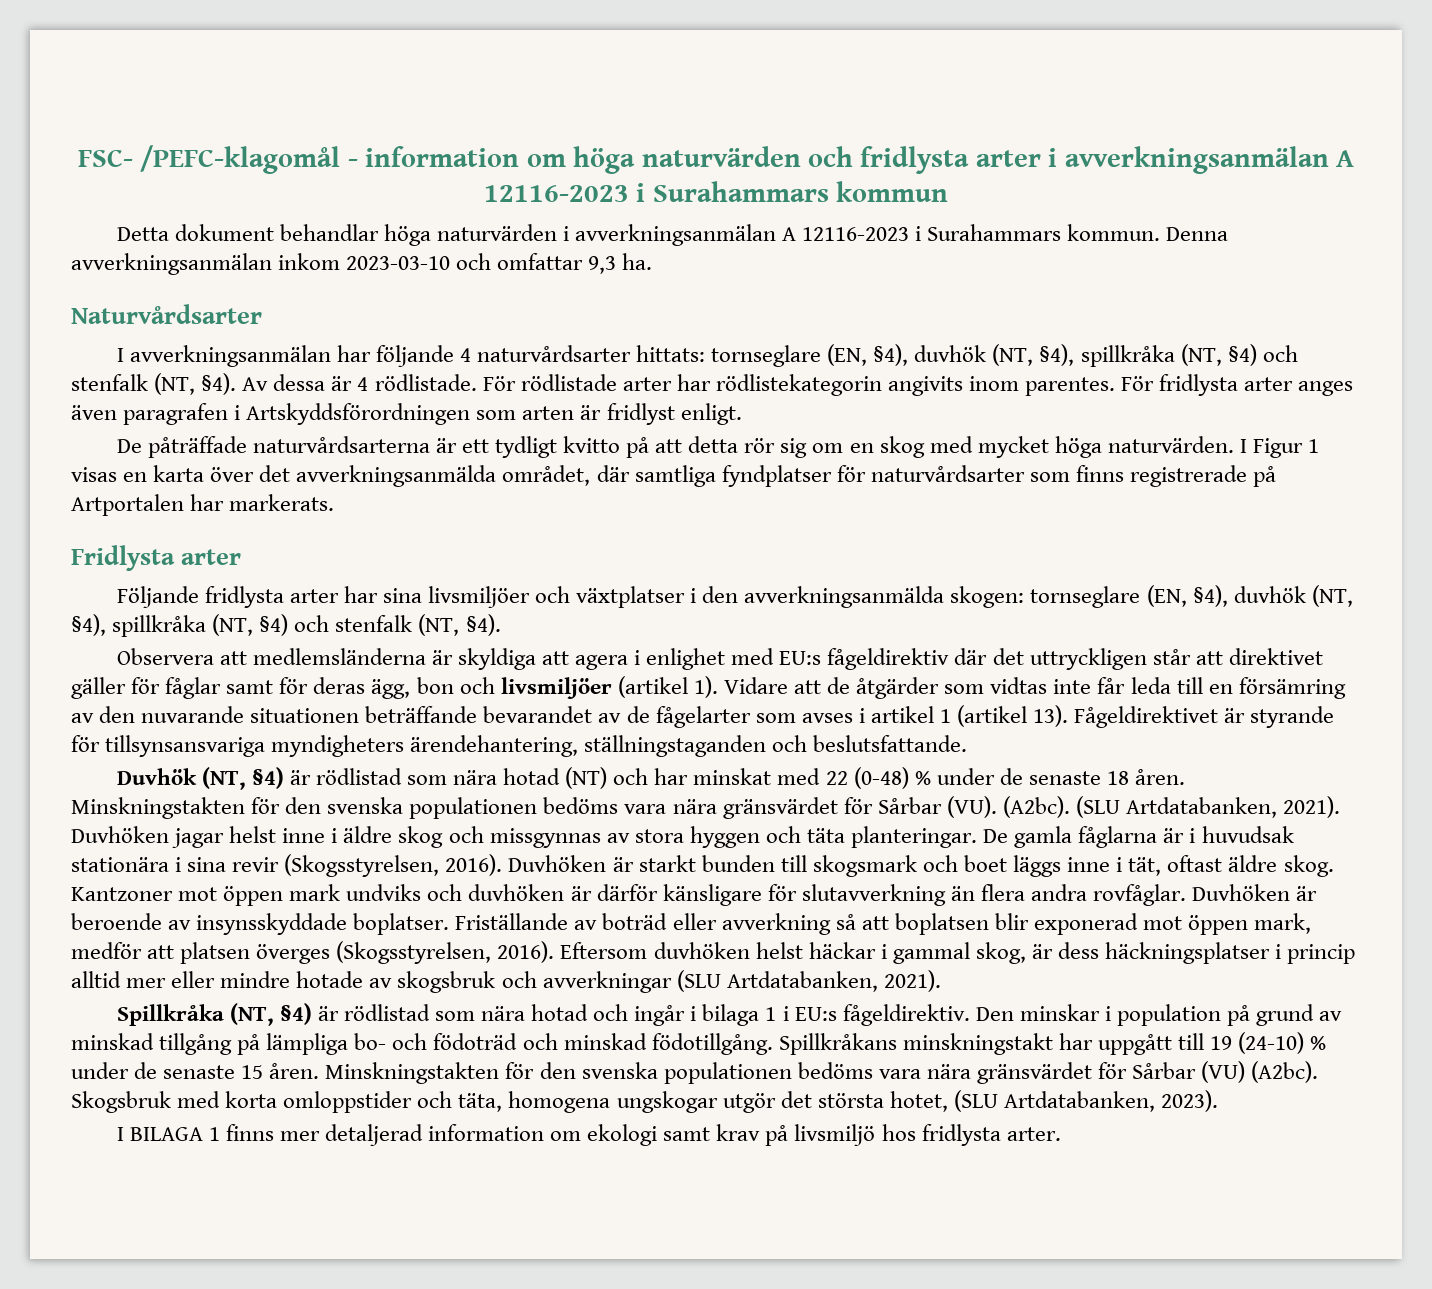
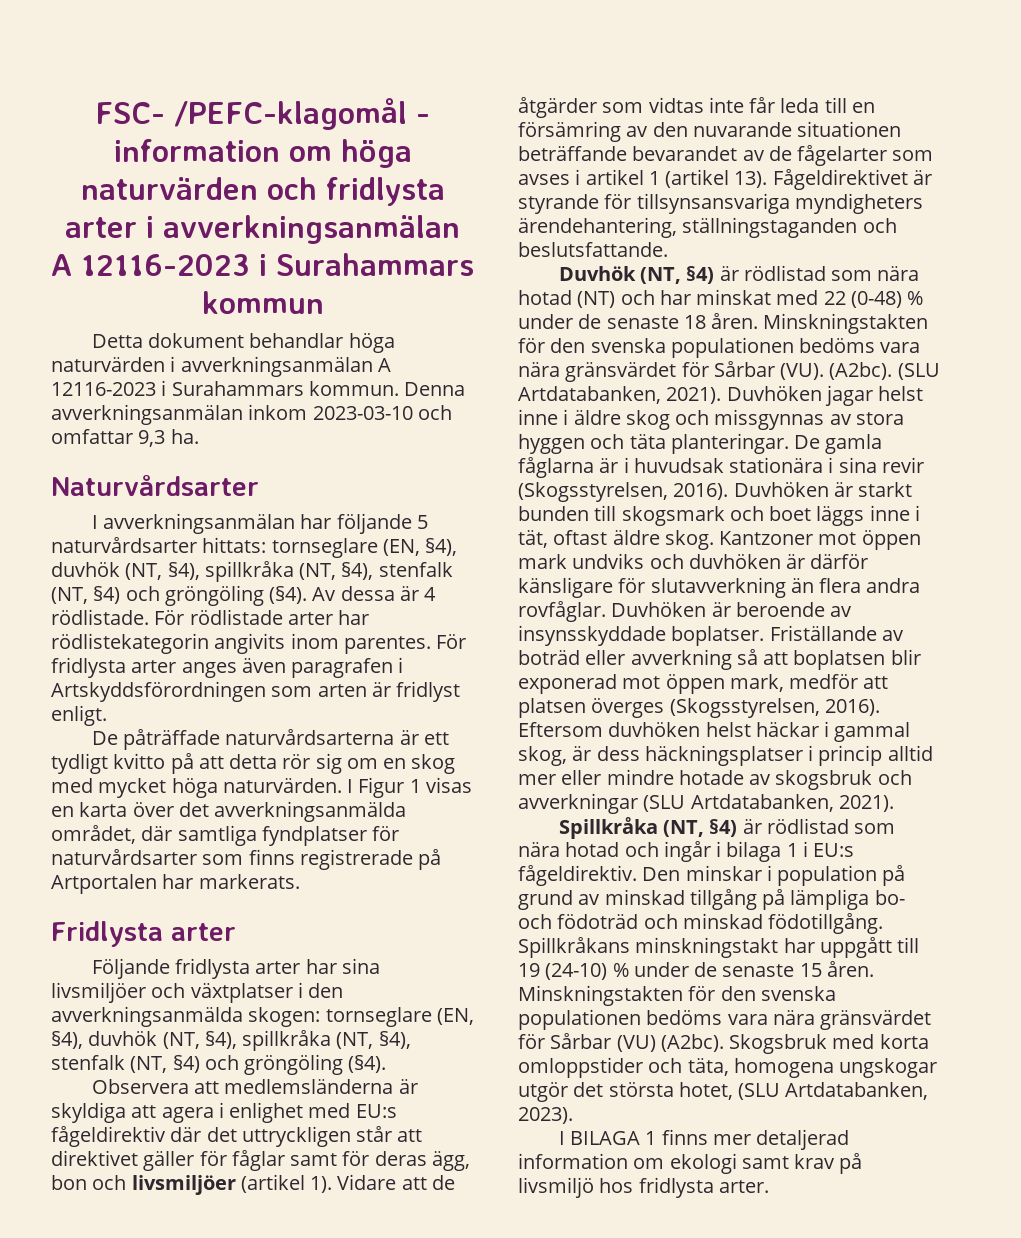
- I avverkningsanmälan har följande 4 naturvårdsarter hittats: tornseglare (EN, §4), duvhök (NT, §4), spillkråka (NT, §4) och stenfalk (NT, §4).
+ I avverkningsanmälan har följande 5 naturvårdsarter hittats: tornseglare (EN, §4), duvhök (NT, §4), spillkråka (NT, §4), stenfalk (NT, §4) och gröngöling (§4).
- Följande fridlysta arter har sina livsmiljöer och växtplatser i den avverkningsanmälda skogen: tornseglare (EN, §4), duvhök (NT, §4), spillkråka (NT, §4) och stenfalk (NT, §4).
+ Följande fridlysta arter har sina livsmiljöer och växtplatser i den avverkningsanmälda skogen: tornseglare (EN, §4), duvhök (NT, §4), spillkråka (NT, §4), stenfalk (NT, §4) och gröngöling (§4).

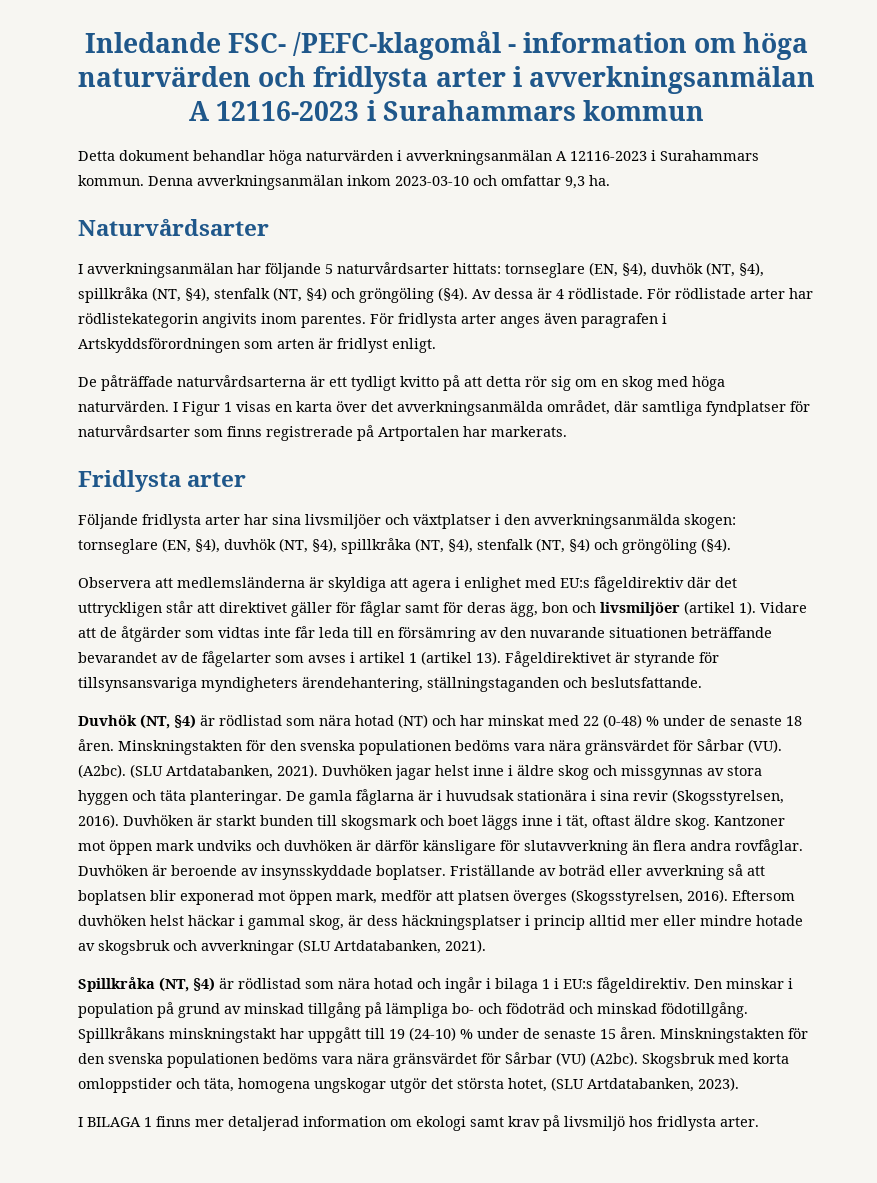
- FSC- /PEFC-klagomål - information om höga naturvärden och fridlysta arter i avverkningsanmälan A 12116-2023 i Surahammars kommun
+ Inledande FSC- /PEFC-klagomål - information om höga naturvärden och fridlysta arter i avverkningsanmälan A 12116-2023 i Surahammars kommun
- De påträffade naturvårdsarterna är ett tydligt kvitto på att detta rör sig om en skog med mycket höga naturvärden.
+ De påträffade naturvårdsarterna är ett tydligt kvitto på att detta rör sig om en skog med höga naturvärden.

